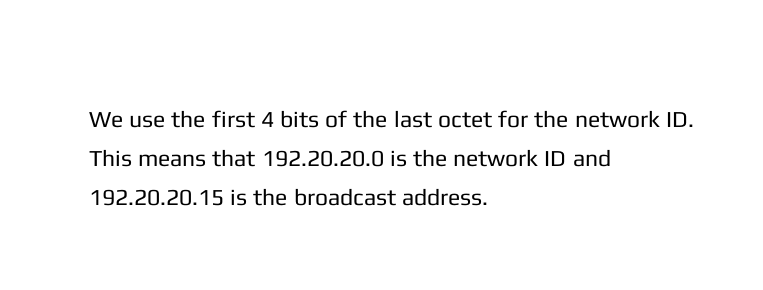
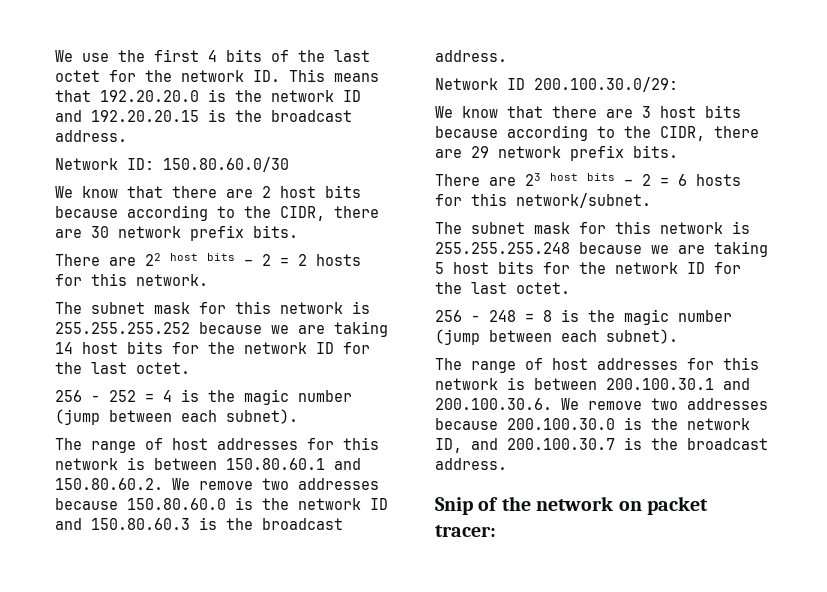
+ Network ID: 150.80.60.0/30
+ We know that there are 2 host bits because according to the CIDR, there are 30 network prefix bits.
+ There are 22 host bits – 2 = 2 hosts for this network.
+ The subnet mask for this network is 255.255.255.252 because we are taking 14 host bits for the network ID for the last octet.
+ 256 - 252 = 4 is the magic number (jump between each subnet).
+ The range of host addresses for this network is between 150.80.60.1 and 150.80.60.2. We remove two addresses because 150.80.60.0 is the network ID and 150.80.60.3 is the broadcast address.
+ Network ID 200.100.30.0/29:
+ We know that there are 3 host bits because according to the CIDR, there are 29 network prefix bits.
+ There are 23 host bits – 2 = 6 hosts for this network/subnet.
+ The subnet mask for this network is 255.255.255.248 because we are taking 5 host bits for the network ID for the last octet.
+ 256 - 248 = 8 is the magic number (jump between each subnet).
+ The range of host addresses for this network is between 200.100.30.1 and 200.100.30.6. We remove two addresses because 200.100.30.0 is the network ID, and 200.100.30.7 is the broadcast address.
+ Snip of the network on packet tracer:

